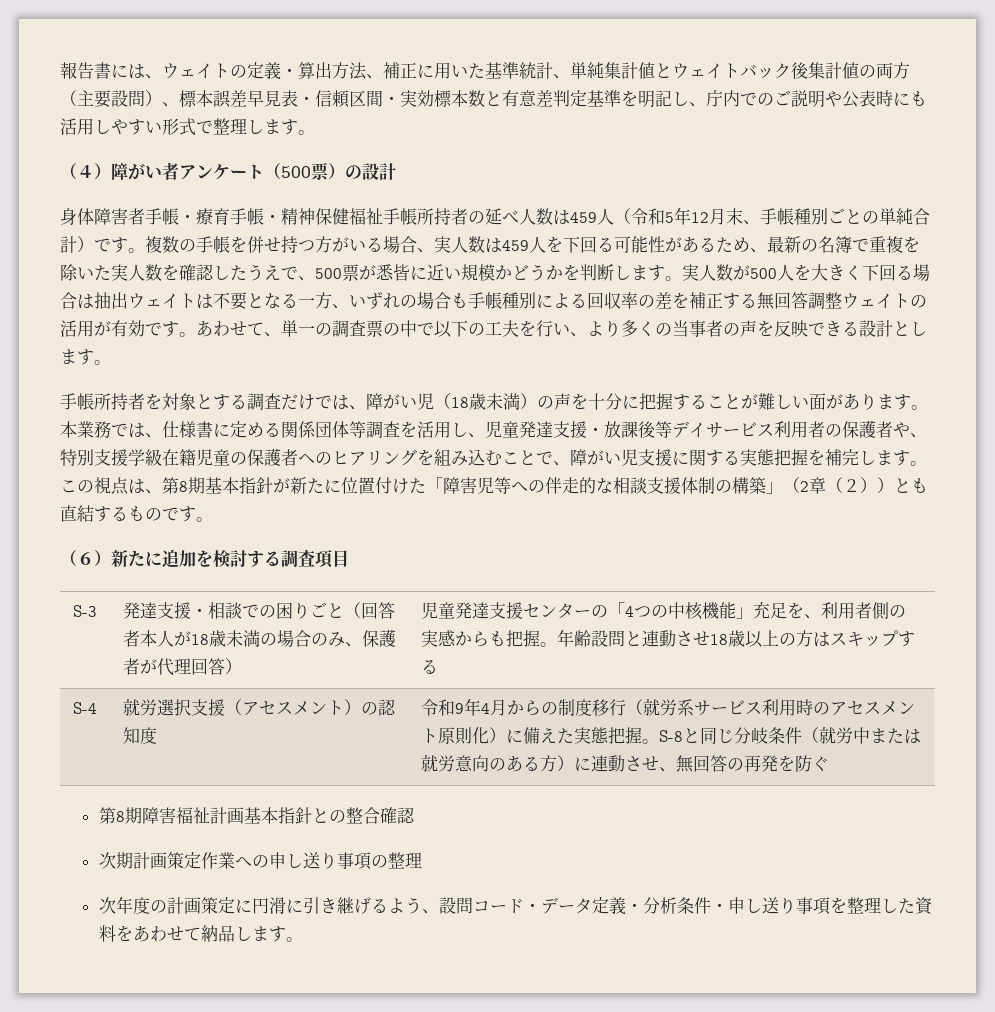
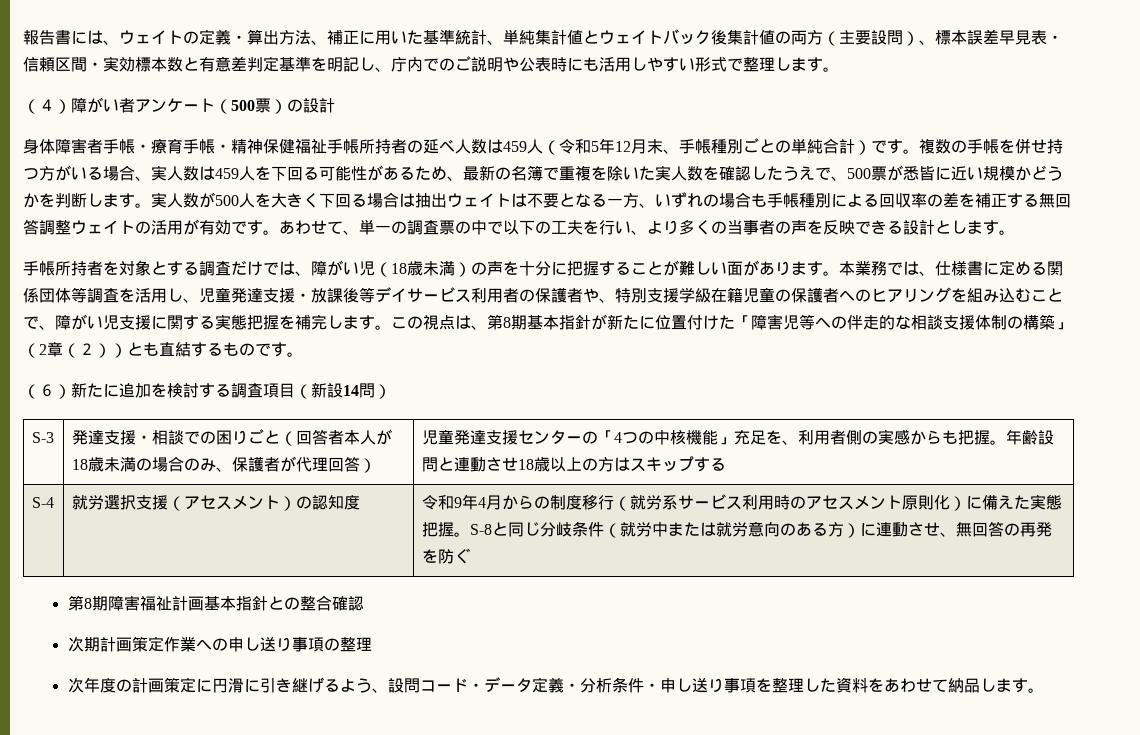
- （６）新たに追加を検討する調査項目
+ （６）新たに追加を検討する調査項目（新設14問）

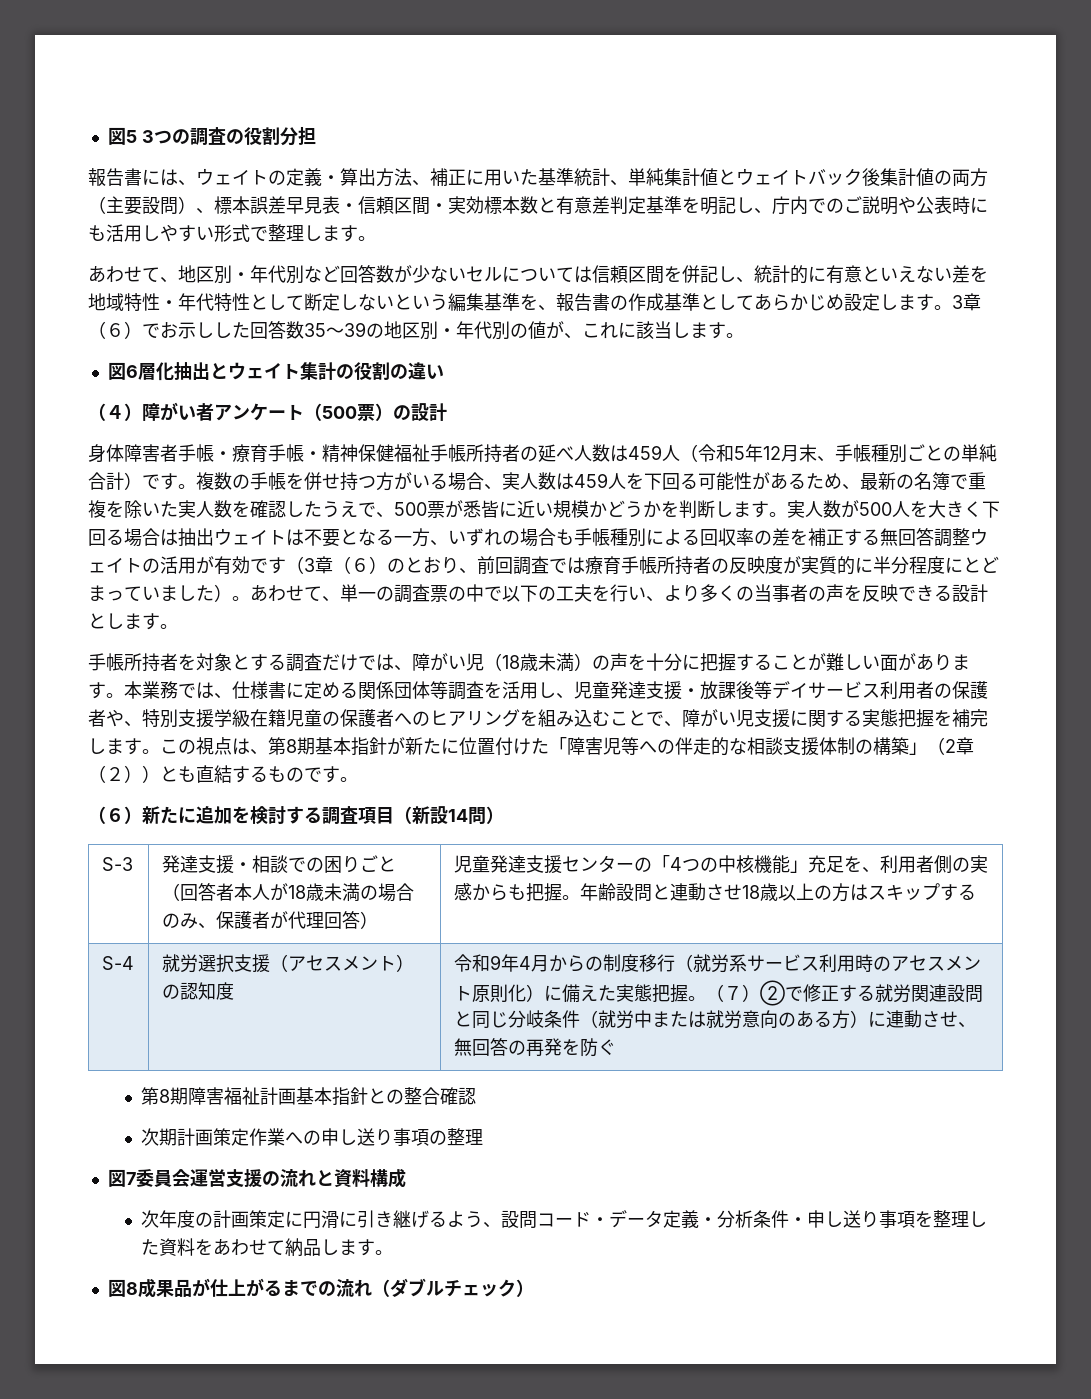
+ 図5 3つの調査の役割分担
+ あわせて、地区別・年代別など回答数が少ないセルについては信頼区間を併記し、統計的に有意といえない差を地域特性・年代特性として断定しないという編集基準を、報告書の作成基準としてあらかじめ設定します。3章（６）でお示しした回答数35〜39の地区別・年代別の値が、これに該当します。
+ 図6層化抽出とウェイト集計の役割の違い
- 実人数が500人を大きく下回る場合は抽出ウェイトは不要となる一方、いずれの場合も手帳種別による回収率の差を補正する無回答調整ウェイトの活用が有効です。
+ 実人数が500人を大きく下回る場合は抽出ウェイトは不要となる一方、いずれの場合も手帳種別による回収率の差を補正する無回答調整ウェイトの活用が有効です（3章（６）のとおり、前回調査では療育手帳所持者の反映度が実質的に半分程度にとどまっていました）。
- S-8と同じ分岐条件（就労中または就労意向のある方）に連動させ、無回答の再発を防ぐ
+ （７）②で修正する就労関連設問と同じ分岐条件（就労中または就労意向のある方）に連動させ、無回答の再発を防ぐ
+ 図7委員会運営支援の流れと資料構成
+ 図8成果品が仕上がるまでの流れ（ダブルチェック）

